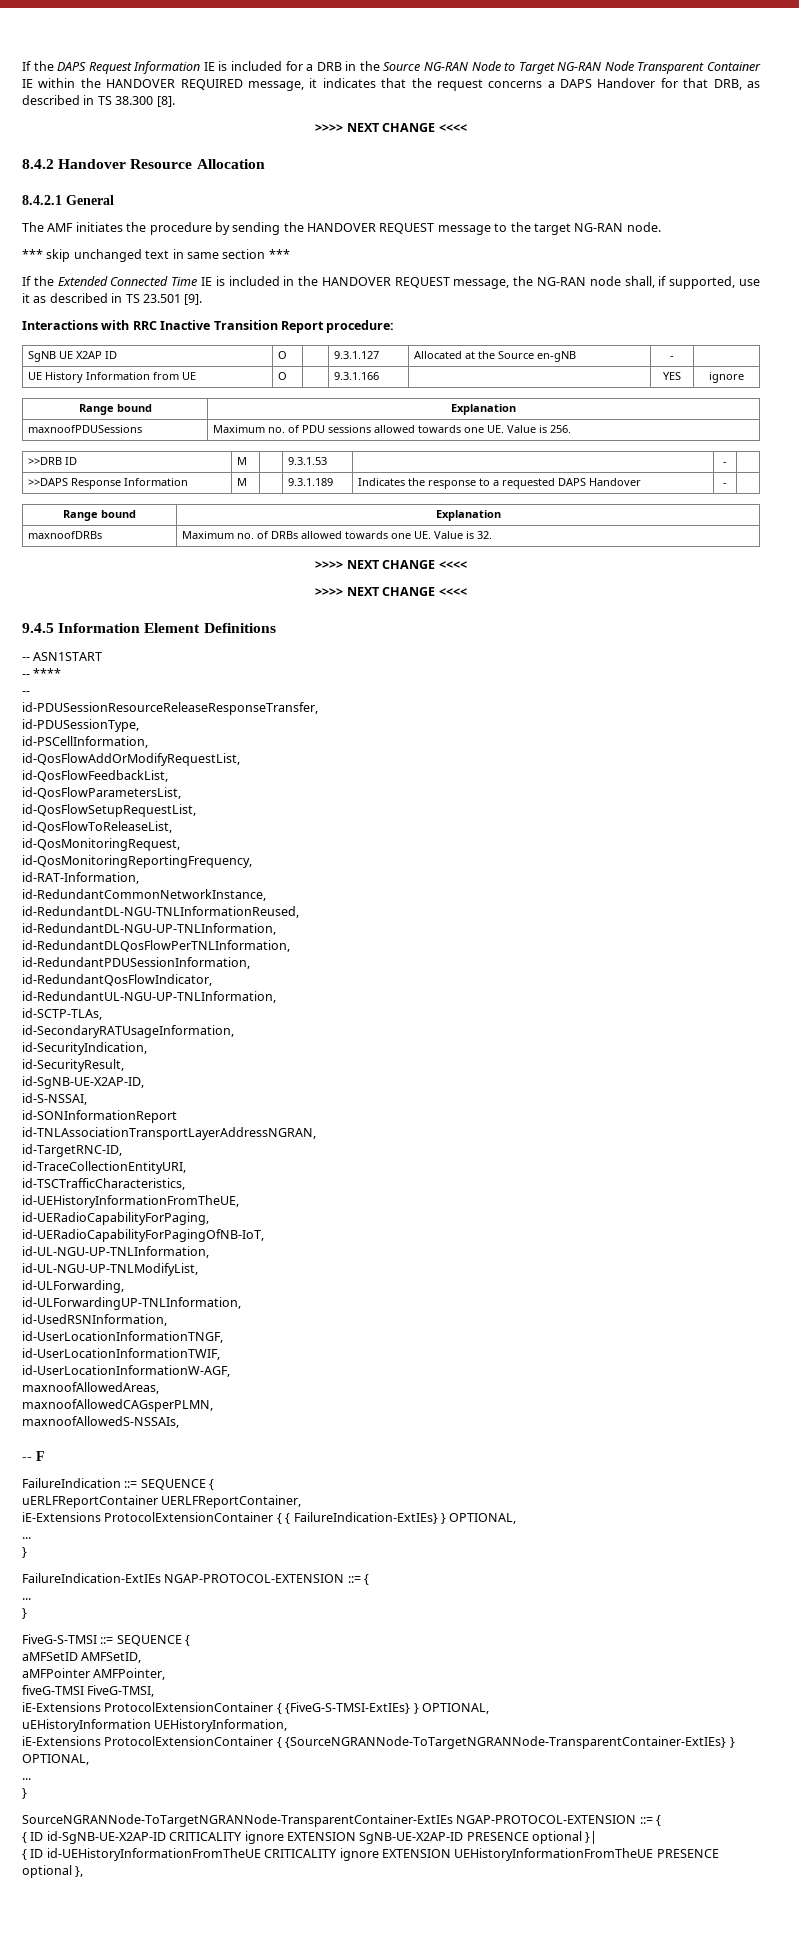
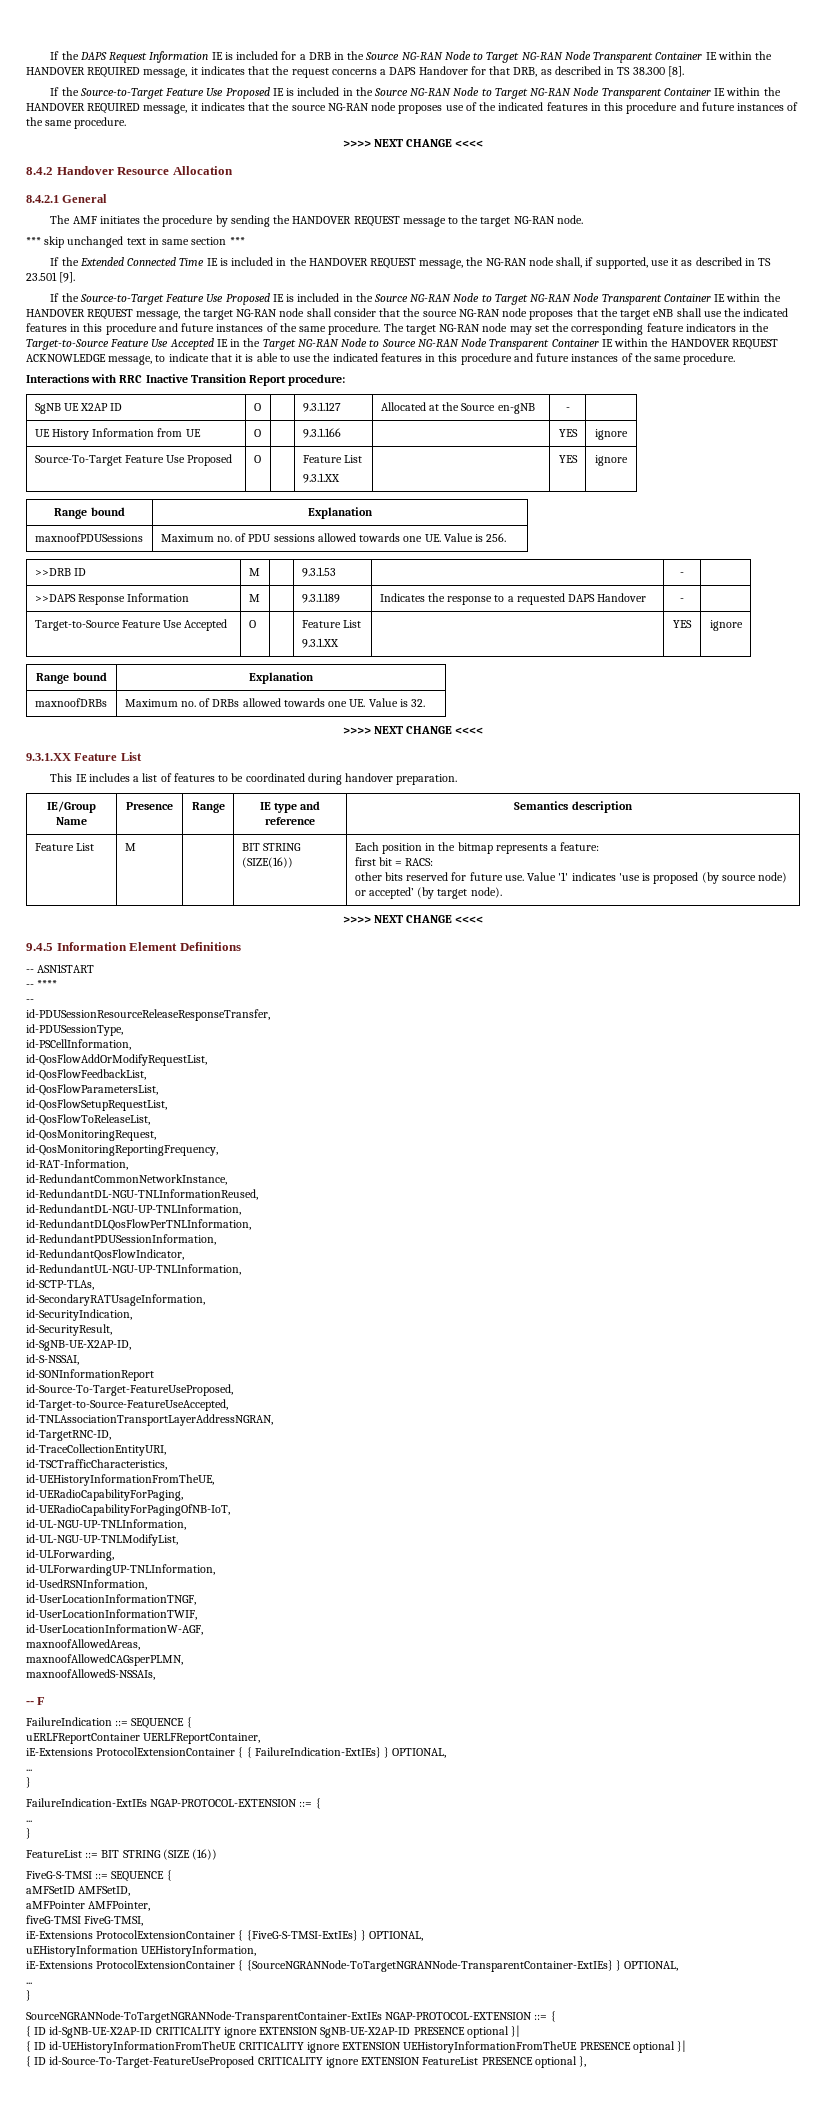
+ If the Source-to-Target Feature Use Proposed IE is included in the Source NG-RAN Node to Target NG-RAN Node Transparent Container IE within the HANDOVER REQUIRED message, it indicates that the source NG-RAN node proposes use of the indicated features in this procedure and future instances of the same procedure.
+ If the Source-to-Target Feature Use Proposed IE is included in the Source NG-RAN Node to Target NG-RAN Node Transparent Container IE within the HANDOVER REQUEST message, the target NG-RAN node shall consider that the source NG-RAN node proposes that the target eNB shall use the indicated features in this procedure and future instances of the same procedure. The target NG-RAN node may set the corresponding feature indicators in the Target-to-Source Feature Use Accepted IE in the Target NG-RAN Node to Source NG-RAN Node Transparent Container IE within the HANDOVER REQUEST ACKNOWLEDGE message, to indicate that it is able to use the indicated features in this procedure and future instances of the same procedure.
+ Source-To-Target Feature Use Proposed | O | | Feature List
+ 9.3.1.XX | | YES | ignore
+ Target-to-Source Feature Use Accepted | O | | Feature List
+ 9.3.1.XX | | YES | ignore
+ 9.3.1.XX Feature List
+ This IE includes a list of features to be coordinated during handover preparation.
+ IE/Group Name | Presence | Range | IE type and reference | Semantics description
+ Feature List | M | | BIT STRING (SIZE(16)) | Each position in the bitmap represents a feature:
+ first bit = RACS:
+ other bits reserved for future use. Value '1' indicates 'use is proposed (by source node) or accepted’ (by target node).
+ id-Source-To-Target-FeatureUseProposed,
+ id-Target-to-Source-FeatureUseAccepted,
+ FeatureList ::= BIT STRING (SIZE (16))
- { ID id-UEHistoryInformationFromTheUE CRITICALITY ignore EXTENSION UEHistoryInformationFromTheUE PRESENCE optional },
+ { ID id-UEHistoryInformationFromTheUE CRITICALITY ignore EXTENSION UEHistoryInformationFromTheUE PRESENCE optional }|
+ { ID id-Source-To-Target-FeatureUseProposed CRITICALITY ignore EXTENSION FeatureList PRESENCE optional },

